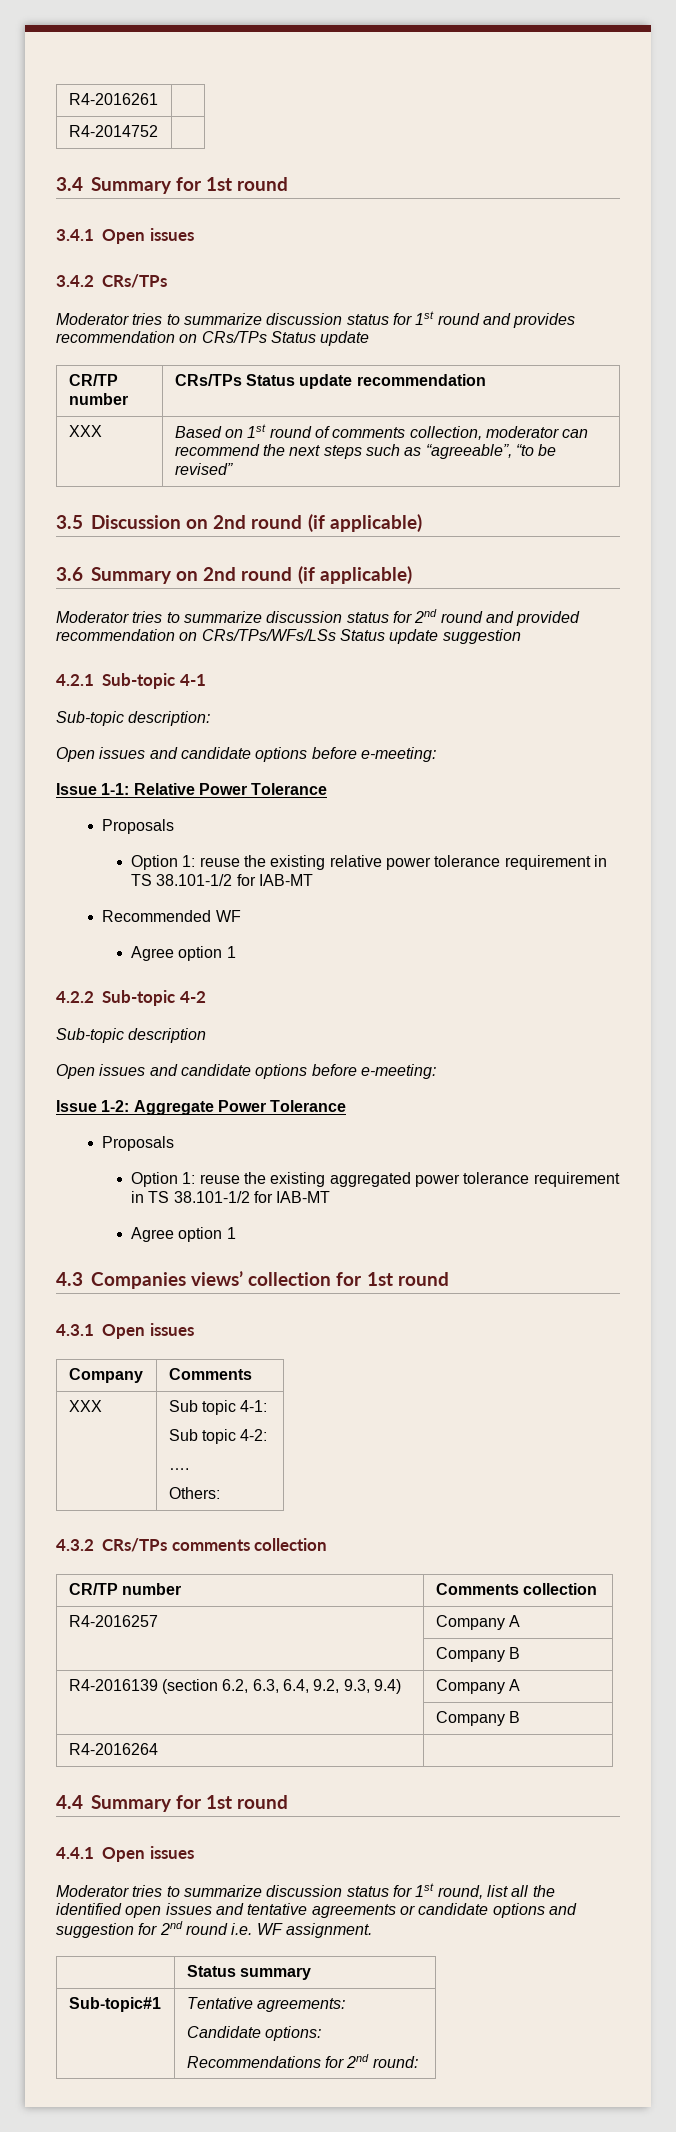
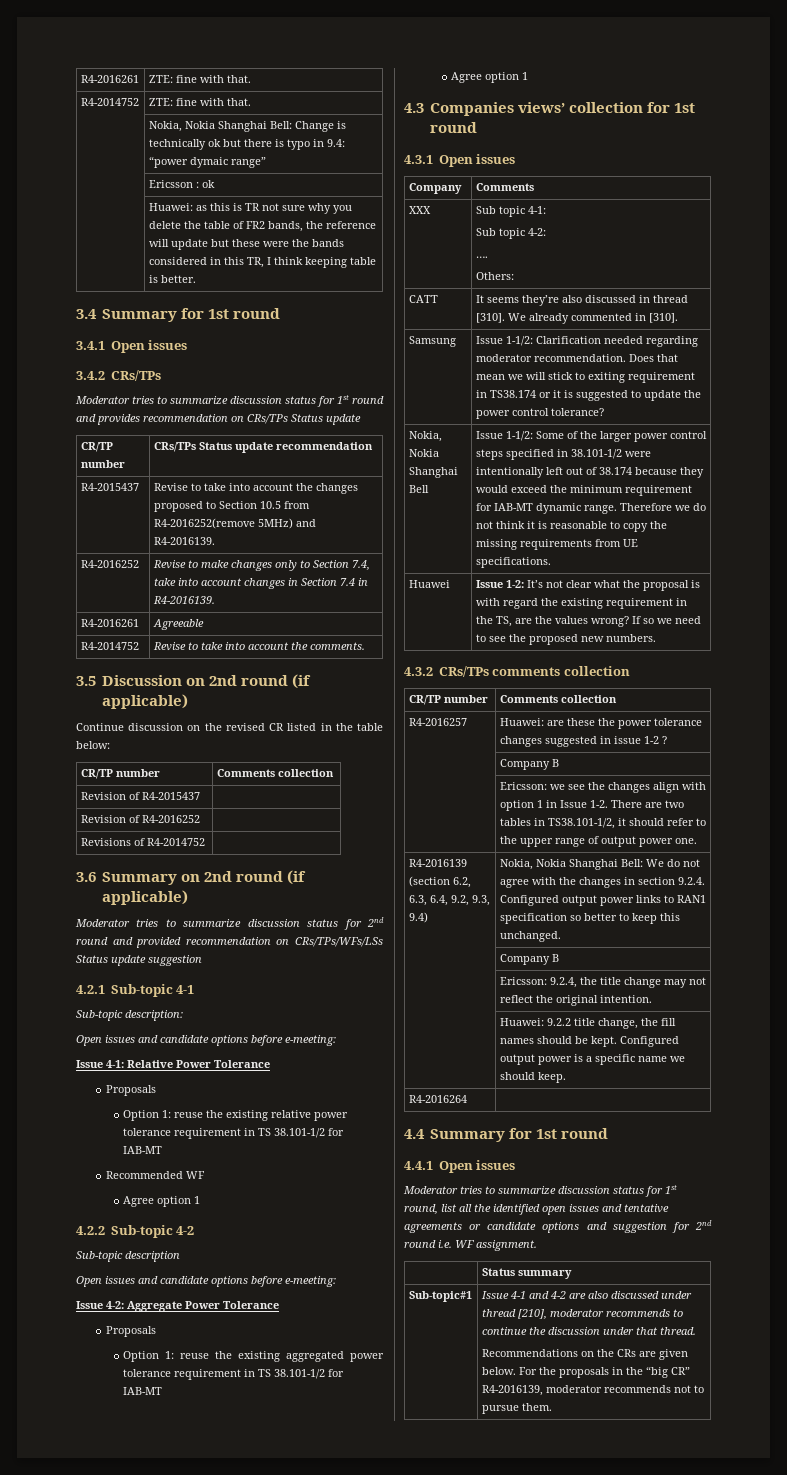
- R4-2016261 |
- R4-2014752 |
+ R4-2016261 | ZTE: fine with that.
+ R4-2014752 | ZTE: fine with that.
+ | Nokia, Nokia Shanghai Bell: Change is technically ok but there is typo in 9.4: “power dymaic range”
+ | Ericsson : ok
+ | Huawei: as this is TR not sure why you delete the table of FR2 bands, the reference will update but these were the bands considered in this TR, I think keeping table is better.
- XXX | Based on 1st round of comments collection, moderator can recommend the next steps such as “agreeable”, “to be revised”
+ R4-2015437 | Revise to take into account the changes proposed to Section 10.5 from R4-2016252(remove 5MHz) and R4-2016139.
+ R4-2016252 | Revise to make changes only to Section 7.4, take into account changes in Section 7.4 in R4-2016139.
+ R4-2016261 | Agreeable
+ R4-2014752 | Revise to take into account the comments.
+ Continue discussion on the revised CR listed in the table below:
+ CR/TP number | Comments collection
+ Revision of R4-2015437 |
+ Revision of R4-2016252 |
+ Revisions of R4-2014752 |
- Issue 1-1: Relative Power Tolerance
+ Issue 4-1: Relative Power Tolerance
- Issue 1-2: Aggregate Power Tolerance
+ Issue 4-2: Aggregate Power Tolerance
+ CATT | It seems they’re also discussed in thread [310]. We already commented in [310].
+ Samsung | Issue 1-1/2: Clarification needed regarding moderator recommendation. Does that mean we will stick to exiting requirement in TS38.174 or it is suggested to update the power control tolerance?
+ Nokia, Nokia Shanghai Bell | Issue 1-1/2: Some of the larger power control steps specified in 38.101-1/2 were intentionally left out of 38.174 because they would exceed the minimum requirement for IAB-MT dynamic range. Therefore we do not think it is reasonable to copy the missing requirements from UE specifications.
+ Huawei | Issue 1-2: It’s not clear what the proposal is with regard the existing requirement in the TS, are the values wrong? If so we need to see the proposed new numbers.
- R4-2016257 | Company A
+ R4-2016257 | Huawei: are these the power tolerance changes suggested in issue 1-2 ?
  | Company B
+ | Ericsson: we see the changes align with option 1 in Issue 1-2. There are two tables in TS38.101-1/2, it should refer to the upper range of output power one.
- R4-2016139 (section 6.2, 6.3, 6.4, 9.2, 9.3, 9.4) | Company A
+ R4-2016139 (section 6.2, 6.3, 6.4, 9.2, 9.3, 9.4) | Nokia, Nokia Shanghai Bell: We do not agree with the changes in section 9.2.4. Configured output power links to RAN1 specification so better to keep this unchanged.
  | Company B
+ | Ericsson: 9.2.4, the title change may not reflect the original intention.
+ | Huawei: 9.2.2 title change, the fill names should be kept. Configured output power is a specific name we should keep.
- Tentative agreements:
- Candidate options:
- Recommendations for 2nd round:
+ Issue 4-1 and 4-2 are also discussed under thread [210], moderator recommends to continue the discussion under that thread.
+ Recommendations on the CRs are given below. For the proposals in the “big CR” R4-2016139, moderator recommends not to pursue them.

